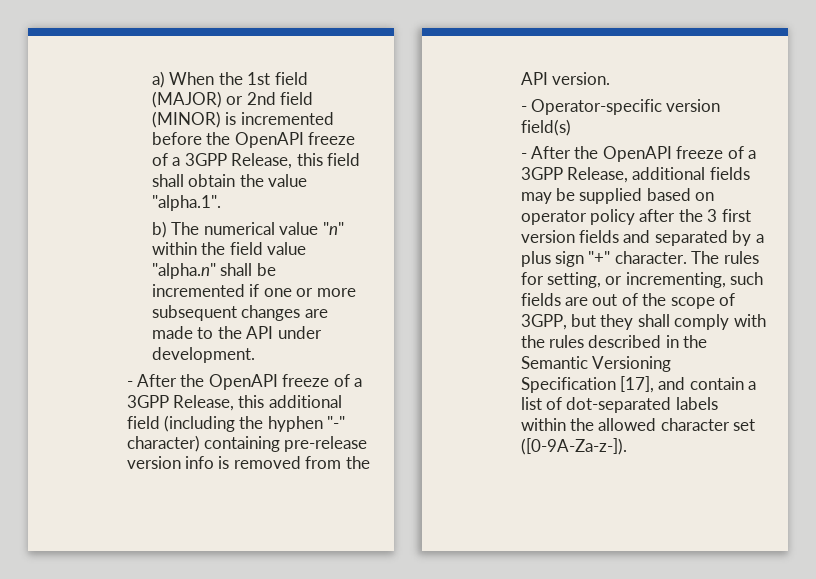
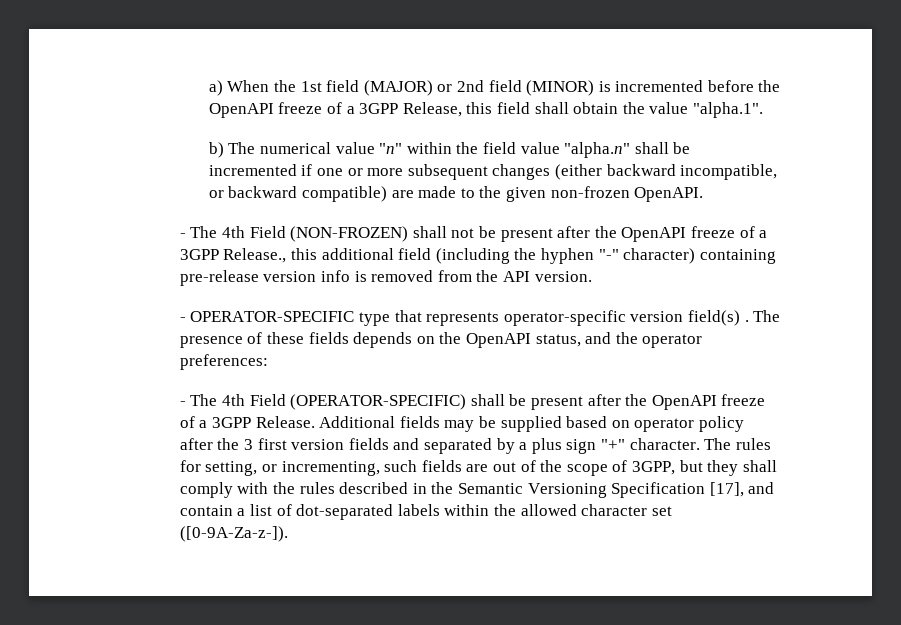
- b) The numerical value "n" within the field value "alpha.n" shall be incremented if one or more subsequent changes are made to the API under development.
- - After the OpenAPI freeze of a 3GPP Release, this additional field (including the hyphen "-" character) containing pre-release version info is removed from the API version.
+ b) The numerical value "n" within the field value "alpha.n" shall be incremented if one or more subsequent changes (either backward incompatible, or backward compatible) are made to the given non-frozen OpenAPI.
+ - The 4th Field (NON-FROZEN) shall not be present after the OpenAPI freeze of a 3GPP Release., this additional field (including the hyphen "-" character) containing pre-release version info is removed from the API version.
- - Operator-specific version field(s)
- - After the OpenAPI freeze of a 3GPP Release, additional fields may be supplied based on operator policy after the 3 first version fields and separated by a plus sign "+" character.
+ - OPERATOR-SPECIFIC type that represents operator-specific version field(s) . The presence of these fields depends on the OpenAPI status, and the operator preferences:
+ - The 4th Field (OPERATOR-SPECIFIC) shall be present after the OpenAPI freeze of a 3GPP Release. Additional fields may be supplied based on operator policy after the 3 first version fields and separated by a plus sign "+" character.

